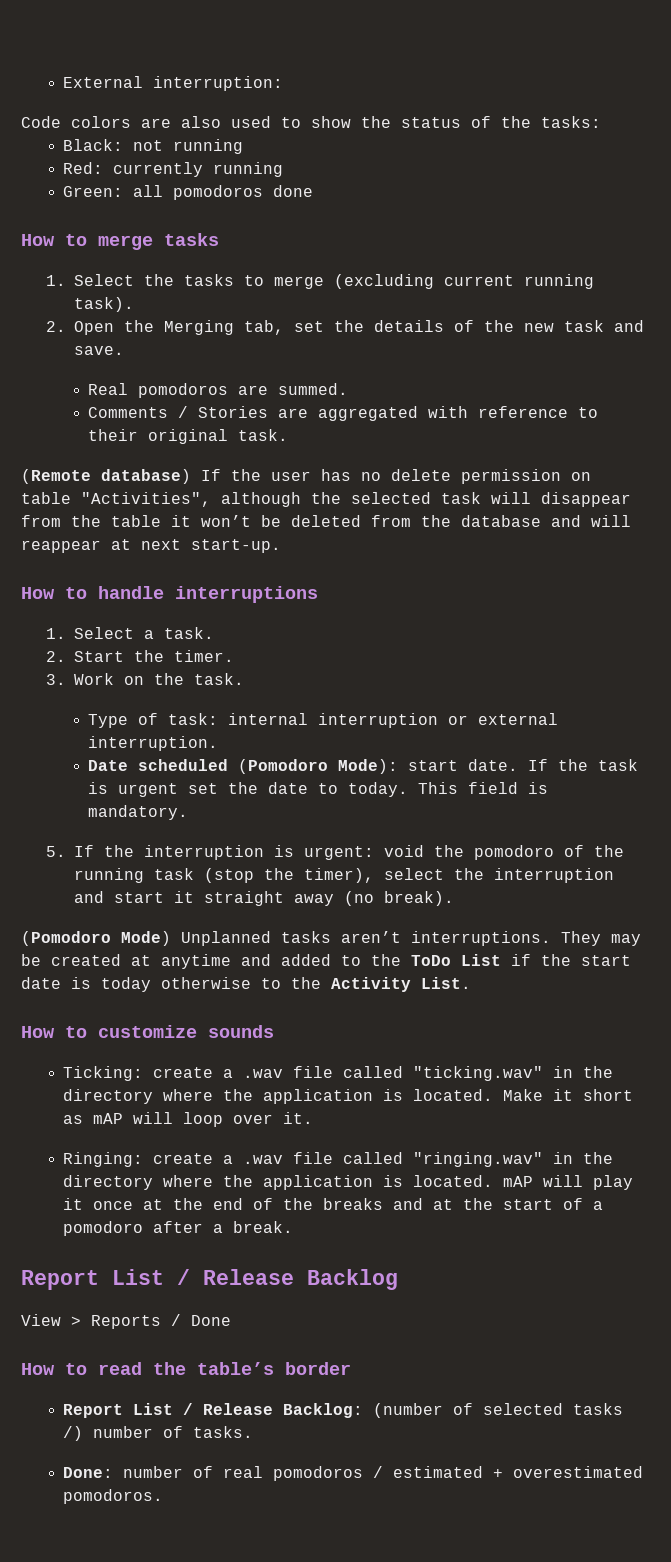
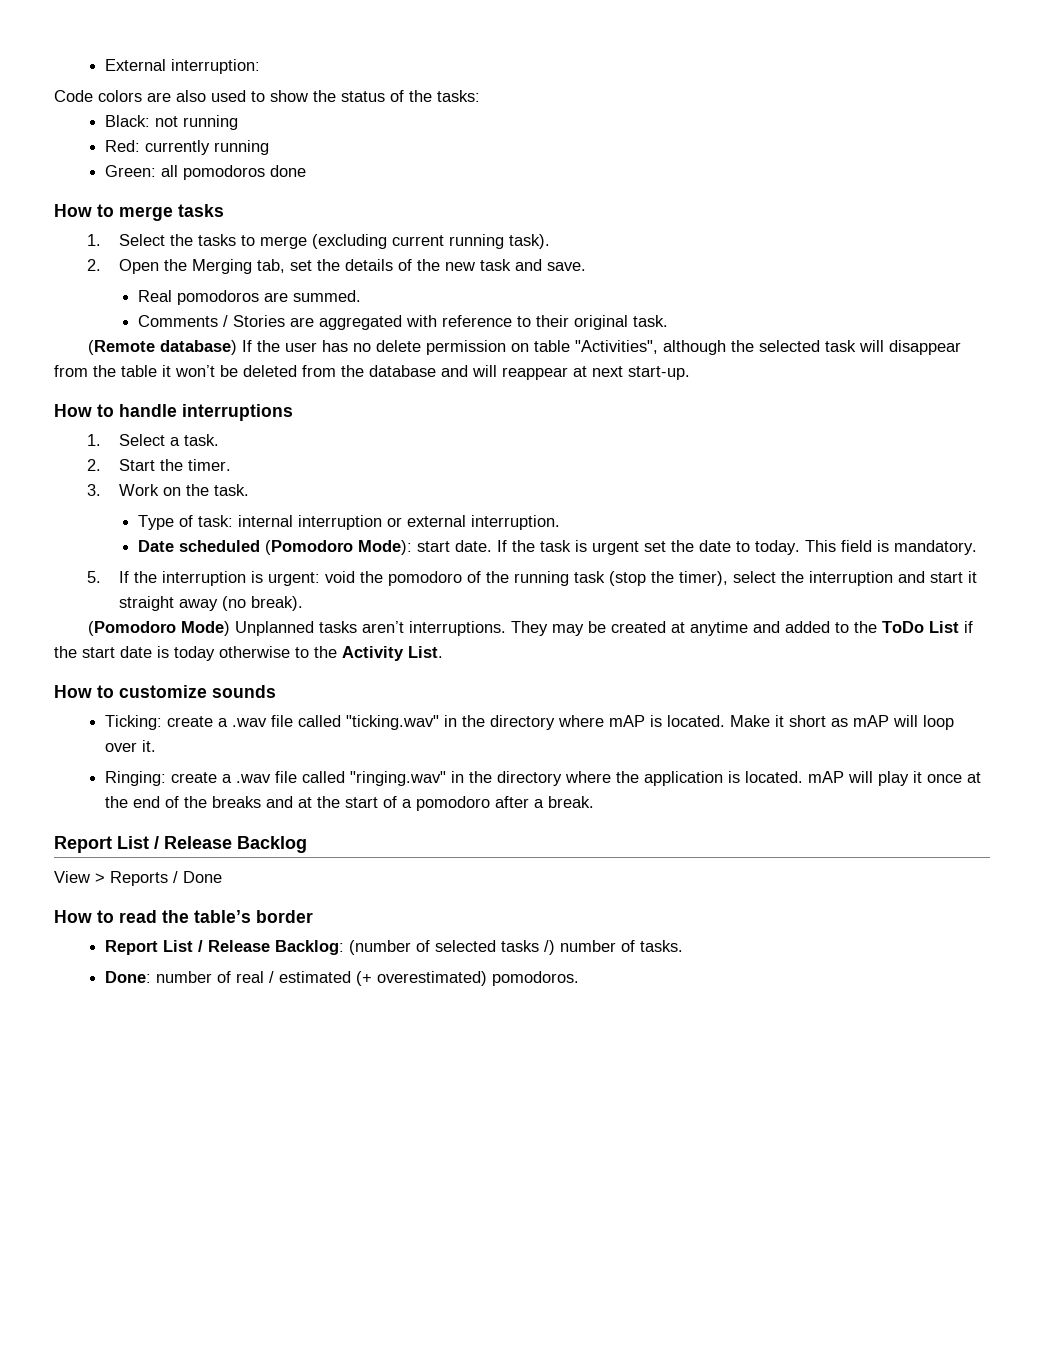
- Ticking: create a .wav file called "ticking.wav" in the directory where the application is located.
+ Ticking: create a .wav file called "ticking.wav" in the directory where mAP is located.
- Done: number of real pomodoros / estimated + overestimated pomodoros.
+ Done: number of real / estimated (+ overestimated) pomodoros.

